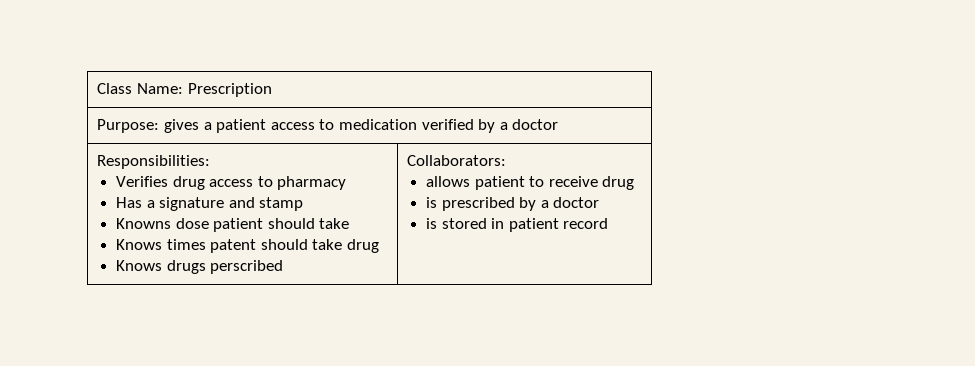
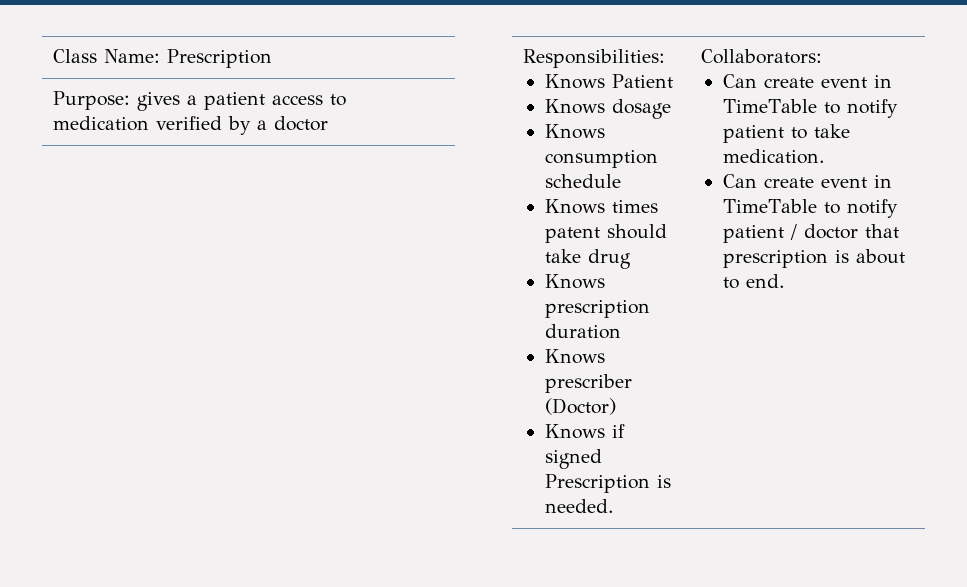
- Verifies drug access to pharmacy
- Has a signature and stamp
- Knowns dose patient should take
+ Knows Patient
+ Knows dosage
+ Knows consumption schedule
- Knows drugs perscribed | Collaborators:
- allows patient to receive drug
- is prescribed by a doctor
- is stored in patient record
+ Knows prescription duration
+ Knows prescriber (Doctor)
+ Knows if signed Prescription is needed. | Collaborators:
+ Can create event in TimeTable to notify patient to take medication.
+ Can create event in TimeTable to notify patient / doctor that prescription is about to end.

